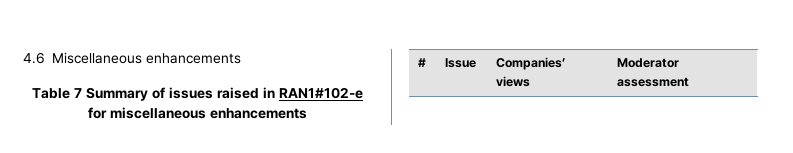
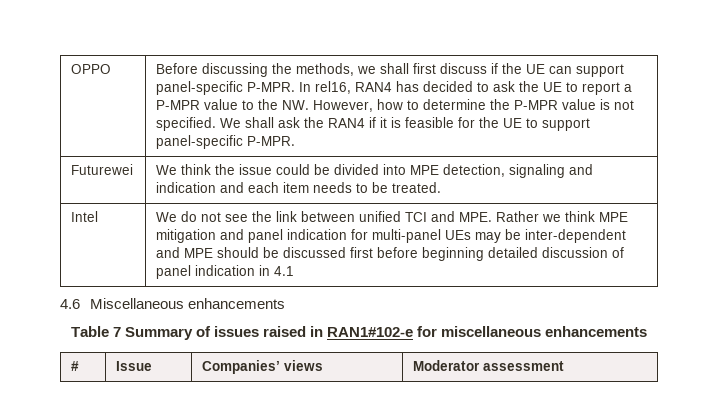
+ OPPO | Before discussing the methods, we shall first discuss if the UE can support panel-specific P-MPR. In rel16, RAN4 has decided to ask the UE to report a P-MPR value to the NW. However, how to determine the P-MPR value is not specified. We shall ask the RAN4 if it is feasible for the UE to support panel-specific P-MPR.
+ Futurewei | We think the issue could be divided into MPE detection, signaling and indication and each item needs to be treated.
+ Intel | We do not see the link between unified TCI and MPE. Rather we think MPE mitigation and panel indication for multi-panel UEs may be inter-dependent and MPE should be discussed first before beginning detailed discussion of panel indication in 4.1

